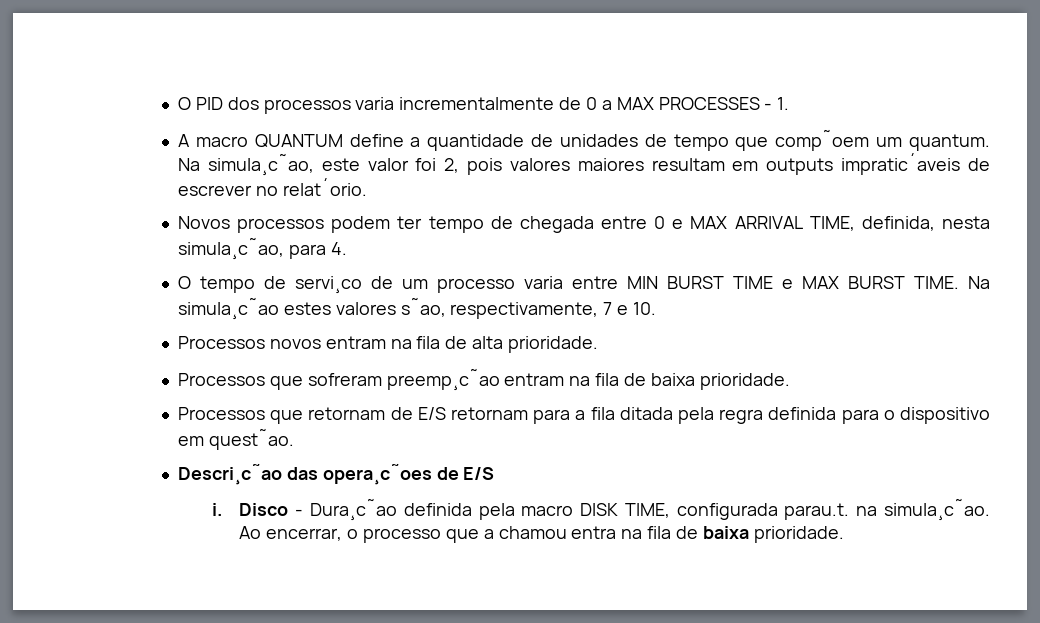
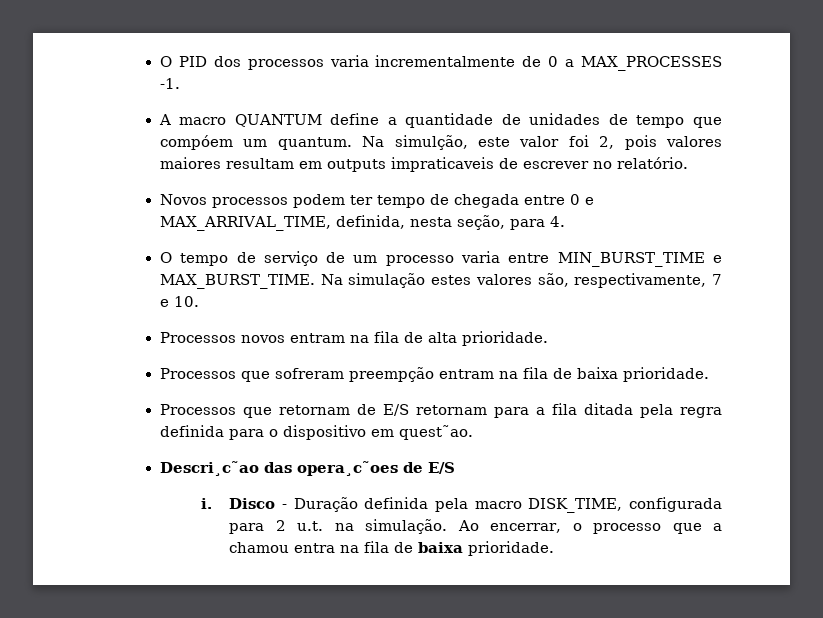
- O PID dos processos varia incrementalmente de 0 a MAX PROCESSES - 1.
+ O PID dos processos varia incrementalmente de 0 a MAX_PROCESSES -1.
- A macro QUANTUM define a quantidade de unidades de tempo que comp˜oem um quantum.
+ A macro QUANTUM define a quantidade de unidades de tempo que compóem um quantum.
- Na simula¸c˜ao, este valor foi 2, pois valores maiores resultam em outputs impratic´aveis de escrever no relat´orio.
+ Na simulção, este valor foi 2, pois valores maiores resultam em outputs impraticaveis de escrever no relatório.
- Novos processos podem ter tempo de chegada entre 0 e MAX ARRIVAL TIME, definida, nesta simula¸c˜ao, para 4.
+ Novos processos podem ter tempo de chegada entre 0 e MAX_ARRIVAL_TIME, definida, nesta seção, para 4.
- O tempo de servi¸co de um processo varia entre MIN BURST TIME e MAX BURST TIME. Na simula¸c˜ao estes valores s˜ao, respectivamente, 7 e 10.
+ O tempo de serviço de um processo varia entre MIN_BURST_TIME e MAX_BURST_TIME. Na simulação estes valores são, respectivamente, 7 e 10.
- Processos que sofreram preemp¸c˜ao entram na fila de baixa prioridade.
+ Processos que sofreram preempção entram na fila de baixa prioridade.
- Disco - Dura¸c˜ao definida pela macro DISK TIME, configurada parau.t. na simula¸c˜ao.
+ Disco - Duração definida pela macro DISK_TIME, configurada para 2 u.t. na simulação.

